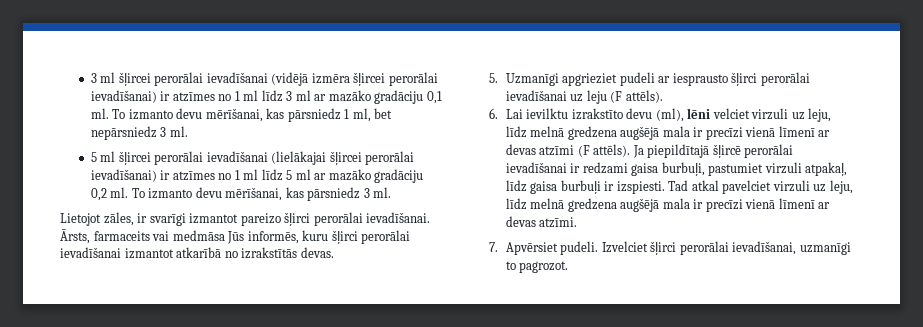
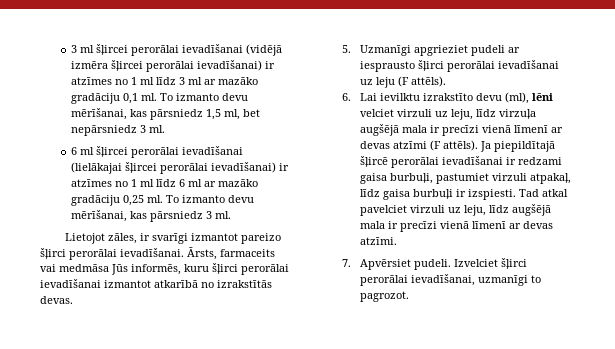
- To izmanto devu mērīšanai, kas pārsniedz 1 ml, bet nepārsniedz 3 ml.
+ To izmanto devu mērīšanai, kas pārsniedz 1,5 ml, bet nepārsniedz 3 ml.
- 5 ml šļircei perorālai ievadīšanai (lielākajai šļircei perorālai ievadīšanai) ir atzīmes no 1 ml līdz 5 ml ar mazāko gradāciju 0,2 ml.
+ 6 ml šļircei perorālai ievadīšanai (lielākajai šļircei perorālai ievadīšanai) ir atzīmes no 1 ml līdz 6 ml ar mazāko gradāciju 0,25 ml.
- 6. Lai ievilktu izrakstīto devu (ml), lēni velciet virzuli uz leju, līdz melnā gredzena augšējā mala ir precīzi vienā līmenī ar devas atzīmi (F attēls).
+ 6. Lai ievilktu izrakstīto devu (ml), lēni velciet virzuli uz leju, līdz virzuļa augšējā mala ir precīzi vienā līmenī ar devas atzīmi (F attēls).
- Tad atkal pavelciet virzuli uz leju, līdz melnā gredzena augšējā mala ir precīzi vienā līmenī ar devas atzīmi.
+ Tad atkal pavelciet virzuli uz leju, līdz augšējā mala ir precīzi vienā līmenī ar devas atzīmi.

